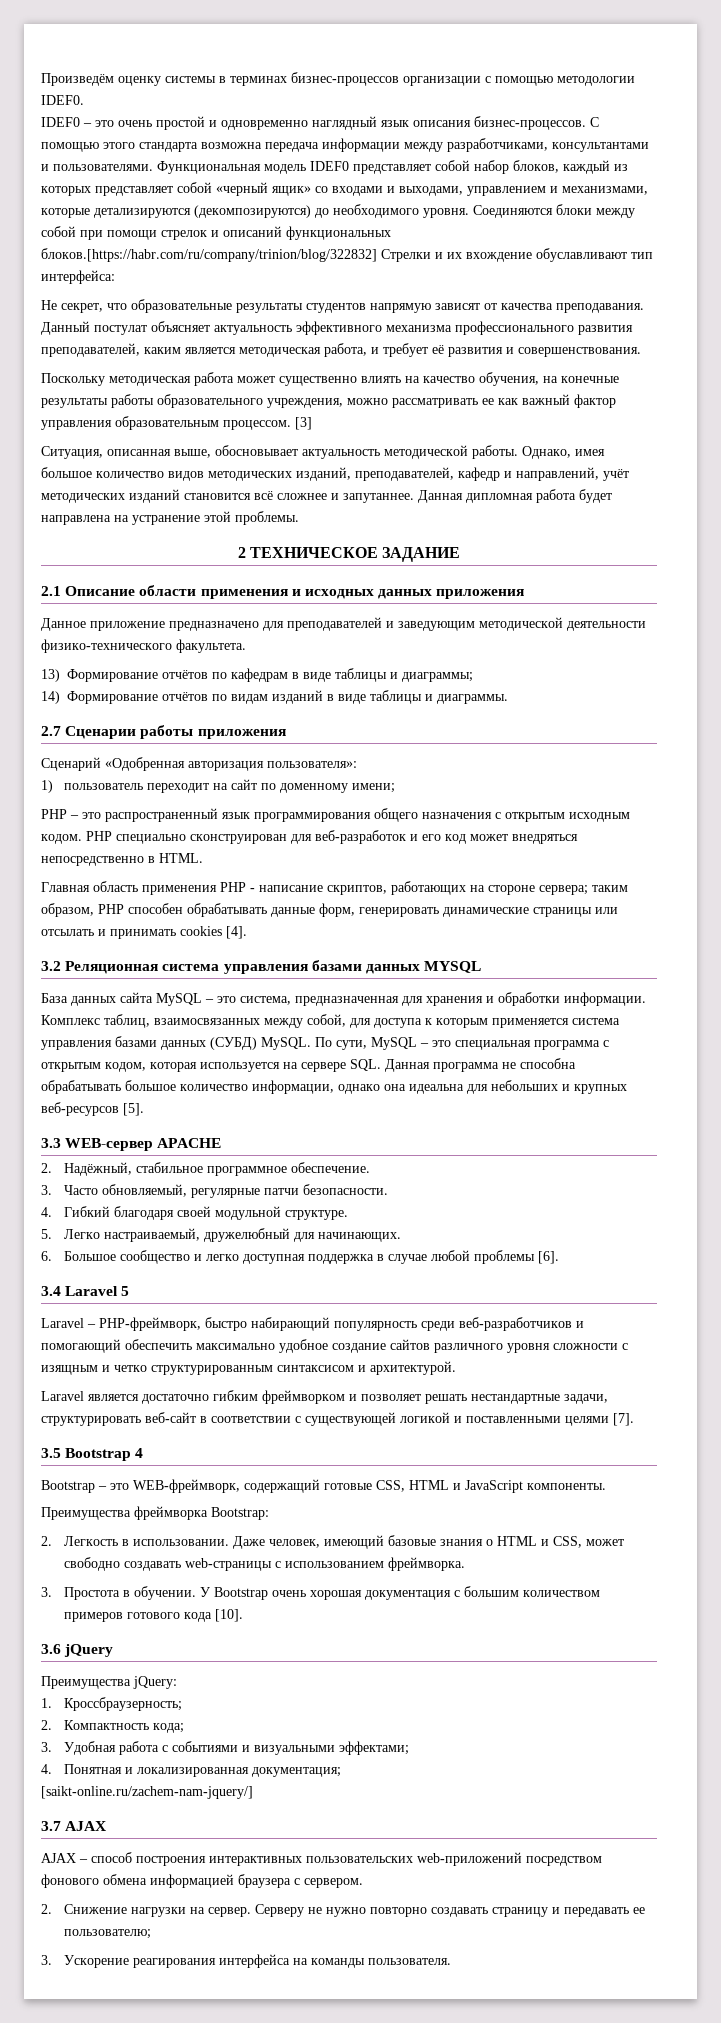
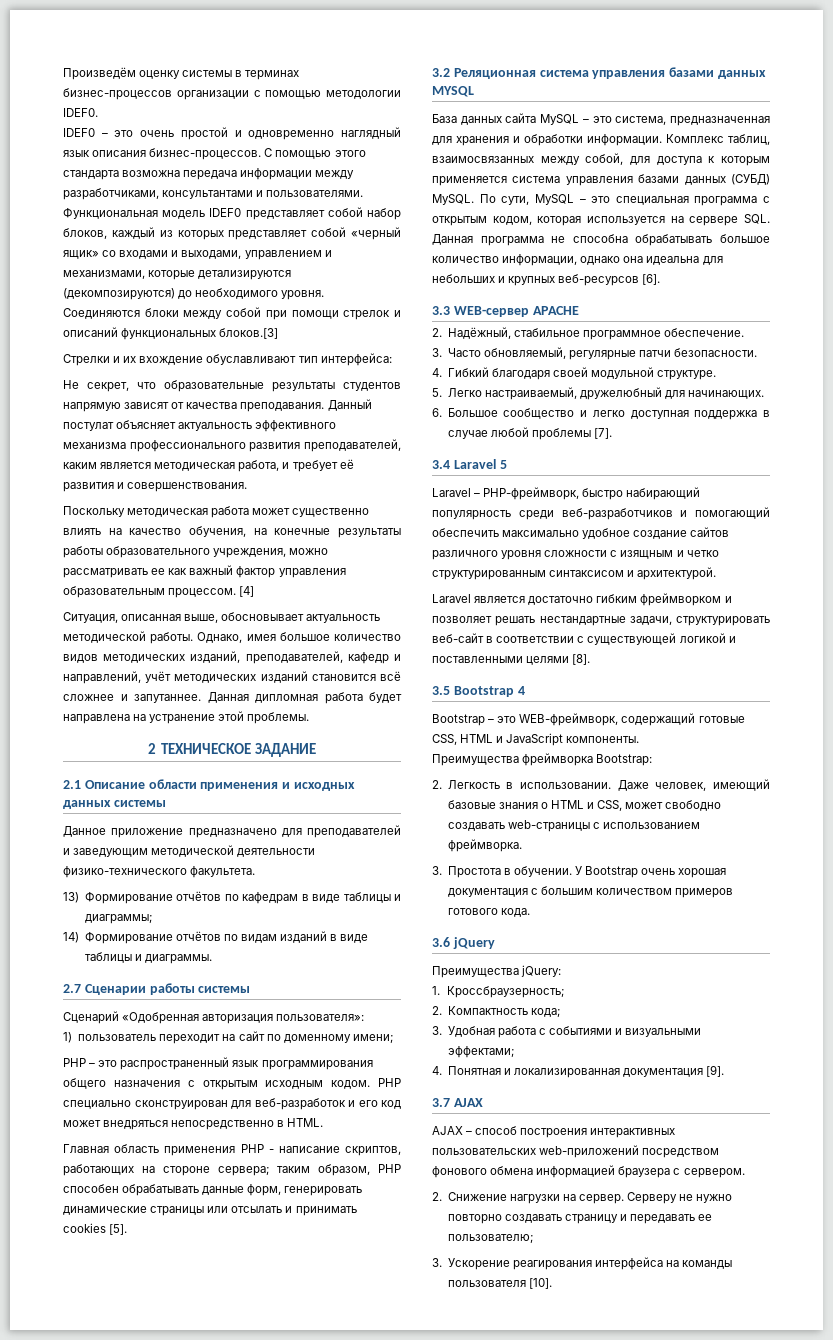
- Соединяются блоки между собой при помощи стрелок и описаний функциональных блоков.[https://habr.com/ru/company/trinion/blog/322832] Стрелки и их вхождение обуславливают тип интерфейса:
+ Соединяются блоки между собой при помощи стрелок и описаний функциональных блоков.[3]
+ Стрелки и их вхождение обуславливают тип интерфейса:
- [3]
+ [4]
- 2.1 Описание области применения и исходных данных приложения
+ 2.1 Описание области применения и исходных данных системы
- 2.7 Сценарии работы приложения
+ 2.7 Сценарии работы системы
- Главная область применения PHP - написание скриптов, работающих на стороне сервера; таким образом, PHP способен обрабатывать данные форм, генерировать динамические страницы или отсылать и принимать cookies [4].
+ Главная область применения PHP - написание скриптов, работающих на стороне сервера; таким образом, PHP способен обрабатывать данные форм, генерировать динамические страницы или отсылать и принимать cookies [5].
- По сути, MySQL – это специальная программа с открытым кодом, которая используется на сервере SQL. Данная программа не способна обрабатывать большое количество информации, однако она идеальна для небольших и крупных веб-ресурсов [5].
+ По сути, MySQL – это специальная программа с открытым кодом, которая используется на сервере SQL. Данная программа не способна обрабатывать большое количество информации, однако она идеальна для небольших и крупных веб-ресурсов [6].
- 6. Большое сообщество и легко доступная поддержка в случае любой проблемы [6].
+ 6. Большое сообщество и легко доступная поддержка в случае любой проблемы [7].
- Laravel является достаточно гибким фреймворком и позволяет решать нестандартные задачи, структурировать веб-сайт в соответствии с существующей логикой и поставленными целями [7].
+ Laravel является достаточно гибким фреймворком и позволяет решать нестандартные задачи, структурировать веб-сайт в соответствии с существующей логикой и поставленными целями [8].
- У Bootstrap очень хорошая документация с большим количеством примеров готового кода [10].
+ У Bootstrap очень хорошая документация с большим количеством примеров готового кода.
- 4. Понятная и локализированная документация;
- [saikt-online.ru/zachem-nam-jquery/]
+ 4. Понятная и локализированная документация [9].
- 3. Ускорение реагирования интерфейса на команды пользователя.
+ 3. Ускорение реагирования интерфейса на команды пользователя [10].

